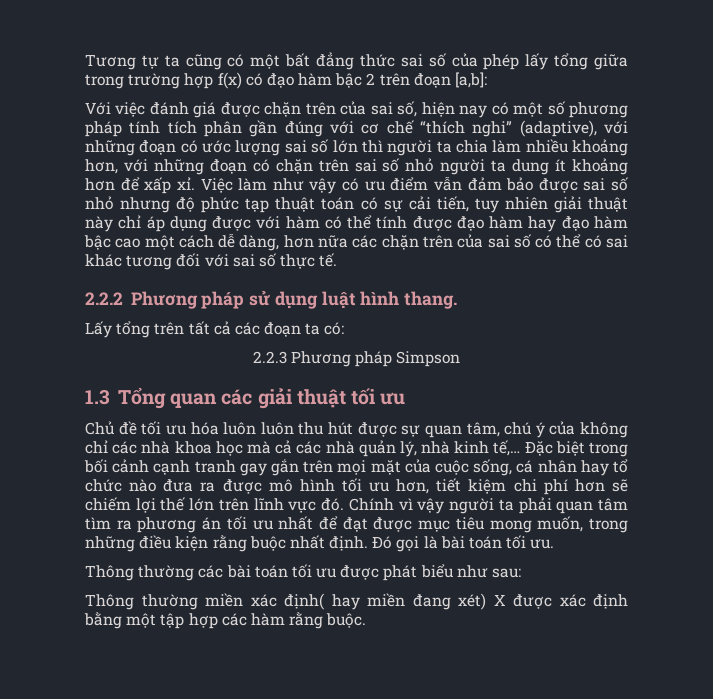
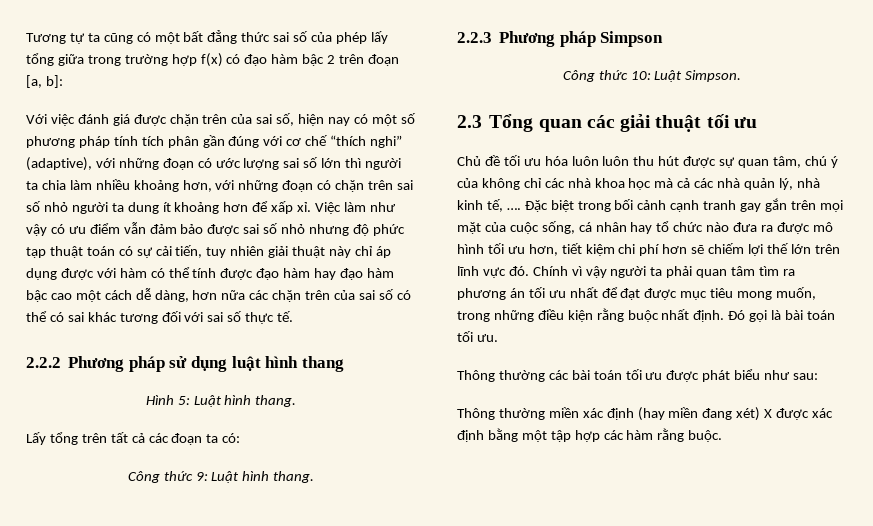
- Tương tự ta cũng có một bất đẳng thức sai số của phép lấy tổng giữa trong trường hợp f(x) có đạo hàm bậc 2 trên đoạn [a,b]:
+ Tương tự ta cũng có một bất đẳng thức sai số của phép lấy tổng giữa trong trường hợp f(x) có đạo hàm bậc 2 trên đoạn [a, b]:
- 2.2.2 Phương pháp sử dụng luật hình thang.
+ 2.2.2 Phương pháp sử dụng luật hình thang
+ Hình 5: Luật hình thang.
+ Công thức 9: Luật hình thang.
  2.2.3 Phương pháp Simpson
- 1.3 Tổng quan các giải thuật tối ưu
+ Công thức 10: Luật Simpson.
+ 2.3 Tổng quan các giải thuật tối ưu
- Chủ đề tối ưu hóa luôn luôn thu hút được sự quan tâm, chú ý của không chỉ các nhà khoa học mà cả các nhà quản lý, nhà kinh tế,…
+ Chủ đề tối ưu hóa luôn luôn thu hút được sự quan tâm, chú ý của không chỉ các nhà khoa học mà cả các nhà quản lý, nhà kinh tế, ….
- Thông thường miền xác định( hay miền đang xét) X được xác định bằng một tập hợp các hàm rằng buộc.
+ Thông thường miền xác định (hay miền đang xét) X được xác định bằng một tập hợp các hàm rằng buộc.

